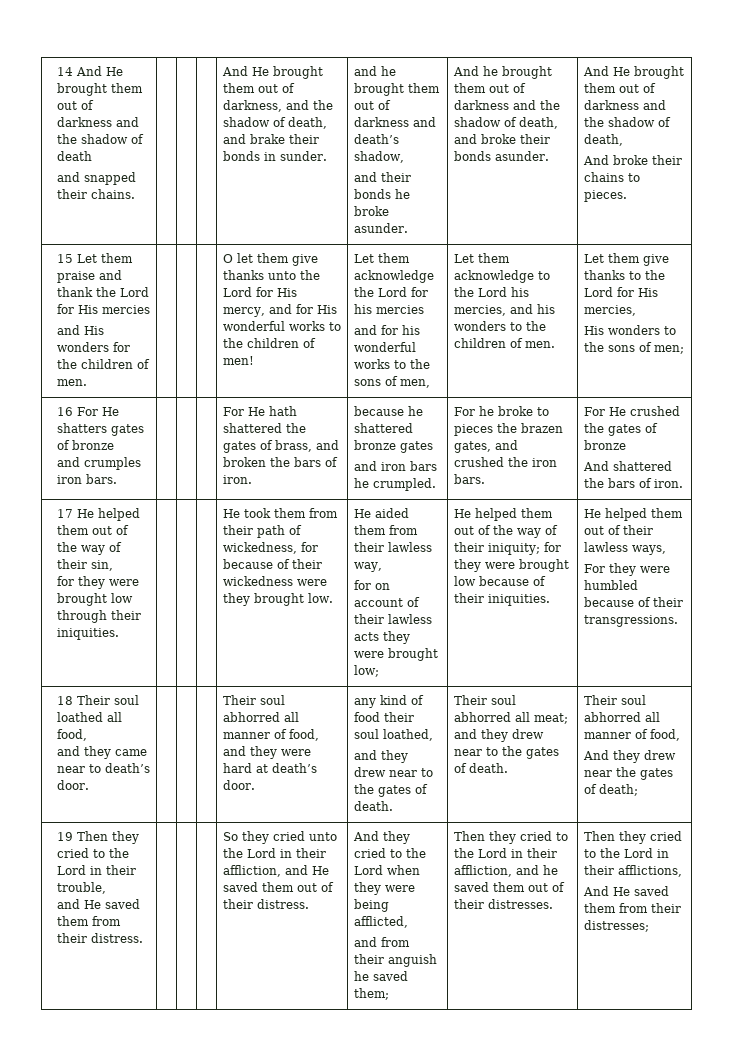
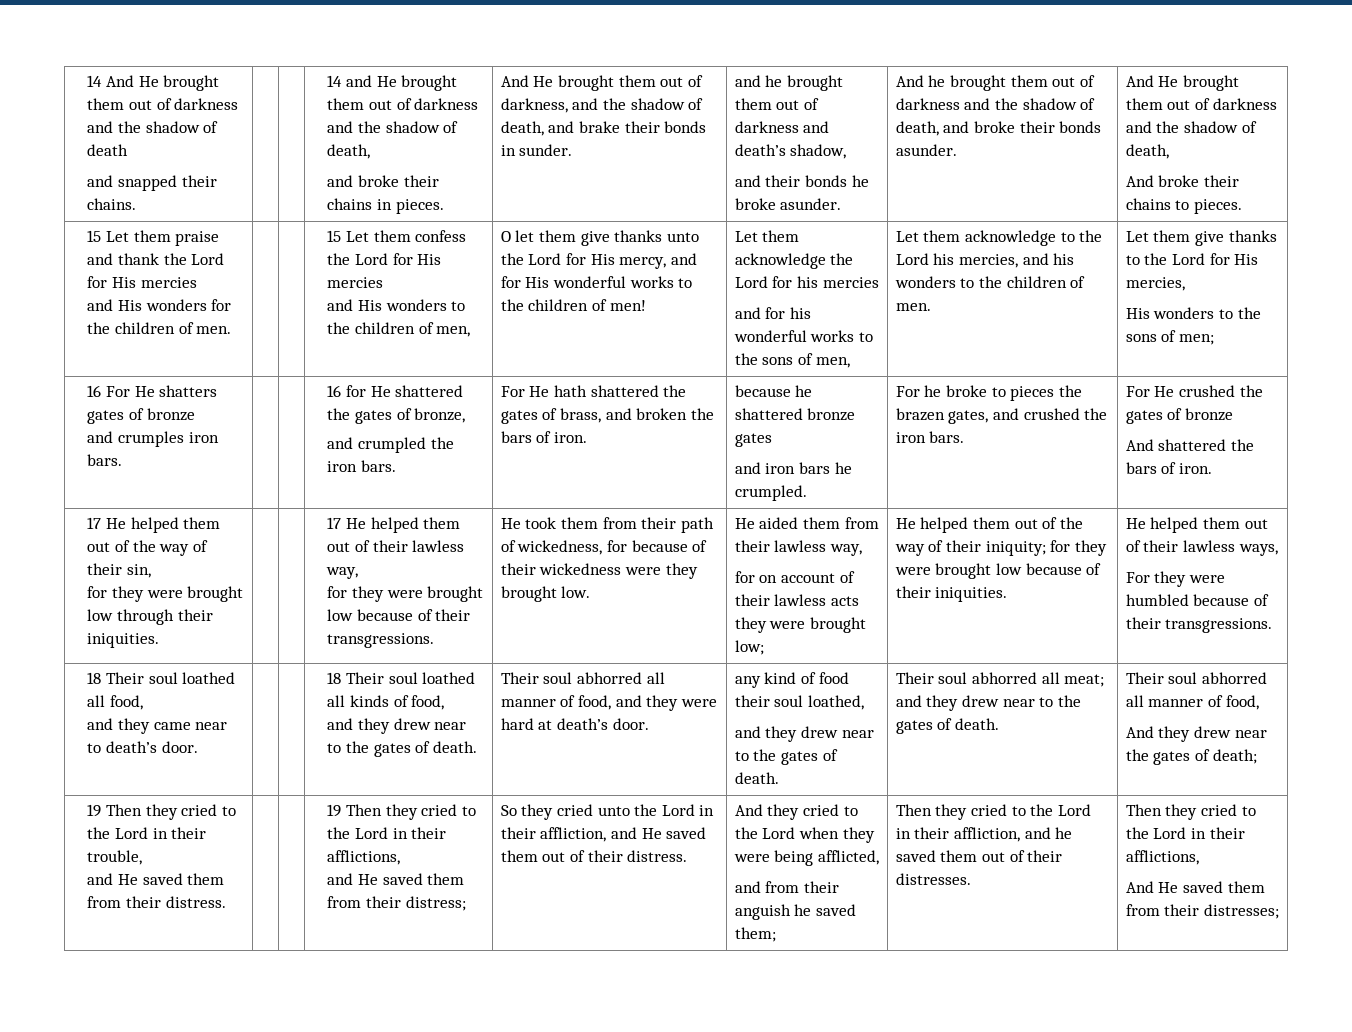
+ 14 and He brought them out of darkness and the shadow of death,
+ and broke their chains in pieces.
+ 15 Let them confess the Lord for His mercies
+ and His wonders to the children of men,
+ 16 for He shattered the gates of bronze,
+ and crumpled the iron bars.
+ 17 He helped them out of their lawless way,
+ for they were brought low because of their transgressions.
+ 18 Their soul loathed all kinds of food,
+ and they drew near to the gates of death.
+ 19 Then they cried to the Lord in their afflictions,
+ and He saved them from their distress;

